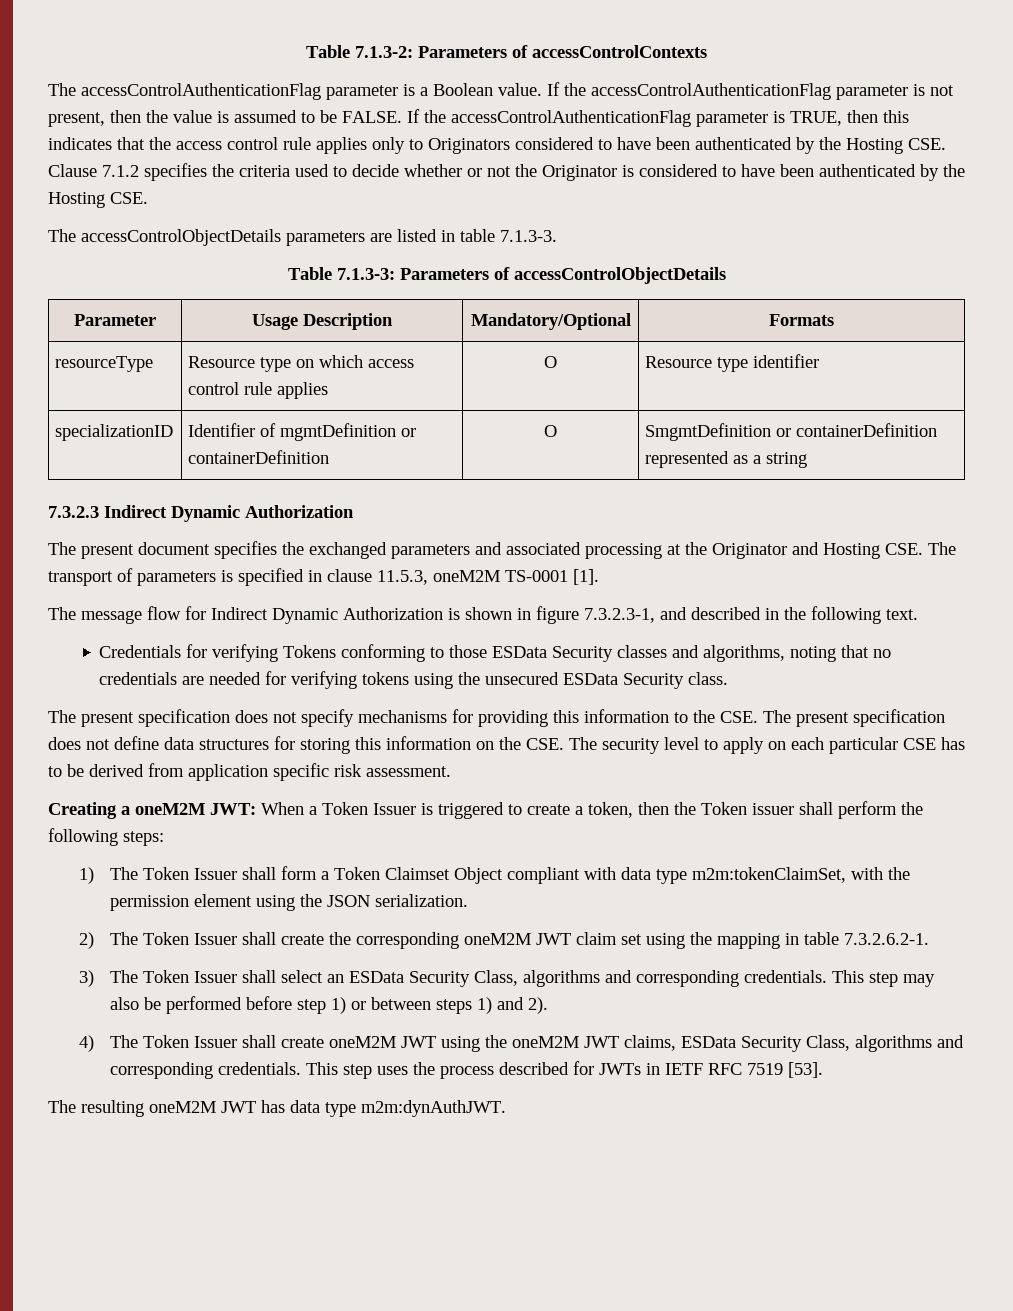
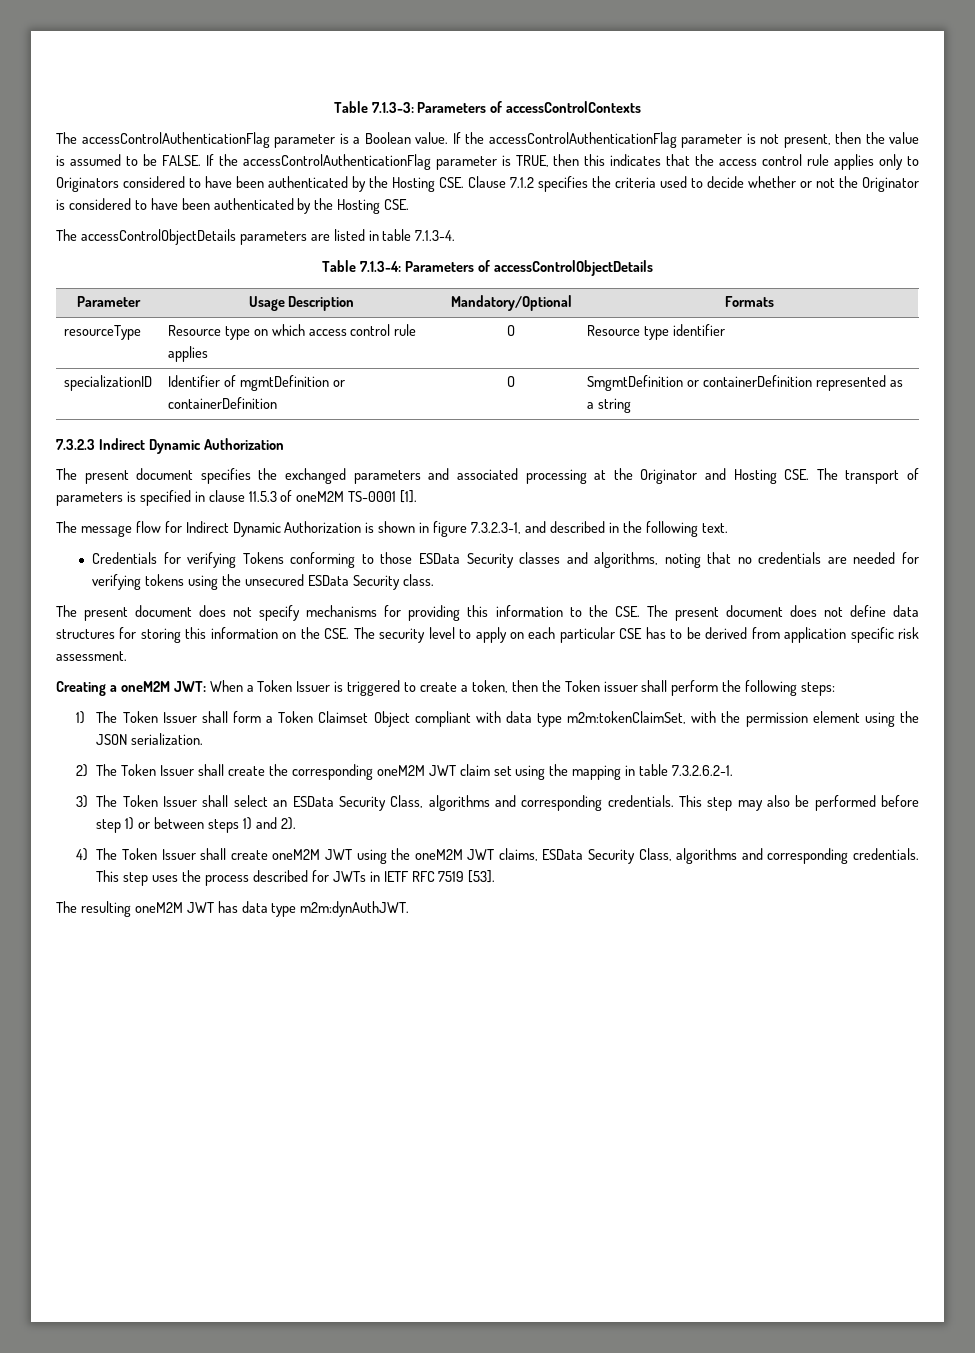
- Table 7.1.3-2: Parameters of accessControlContexts
+ Table 7.1.3-3: Parameters of accessControlContexts
- The accessControlObjectDetails parameters are listed in table 7.1.3-3.
- Table 7.1.3-3: Parameters of accessControlObjectDetails
+ The accessControlObjectDetails parameters are listed in table 7.1.3-4.
+ Table 7.1.3-4: Parameters of accessControlObjectDetails
- The present document specifies the exchanged parameters and associated processing at the Originator and Hosting CSE. The transport of parameters is specified in clause 11.5.3, oneM2M TS-0001 [1].
+ The present document specifies the exchanged parameters and associated processing at the Originator and Hosting CSE. The transport of parameters is specified in clause 11.5.3 of oneM2M TS-0001 [1].
- The present specification does not specify mechanisms for providing this information to the CSE. The present specification does not define data structures for storing this information on the CSE. The security level to apply on each particular CSE has to be derived from application specific risk assessment.
+ The present document does not specify mechanisms for providing this information to the CSE. The present document does not define data structures for storing this information on the CSE. The security level to apply on each particular CSE has to be derived from application specific risk assessment.

